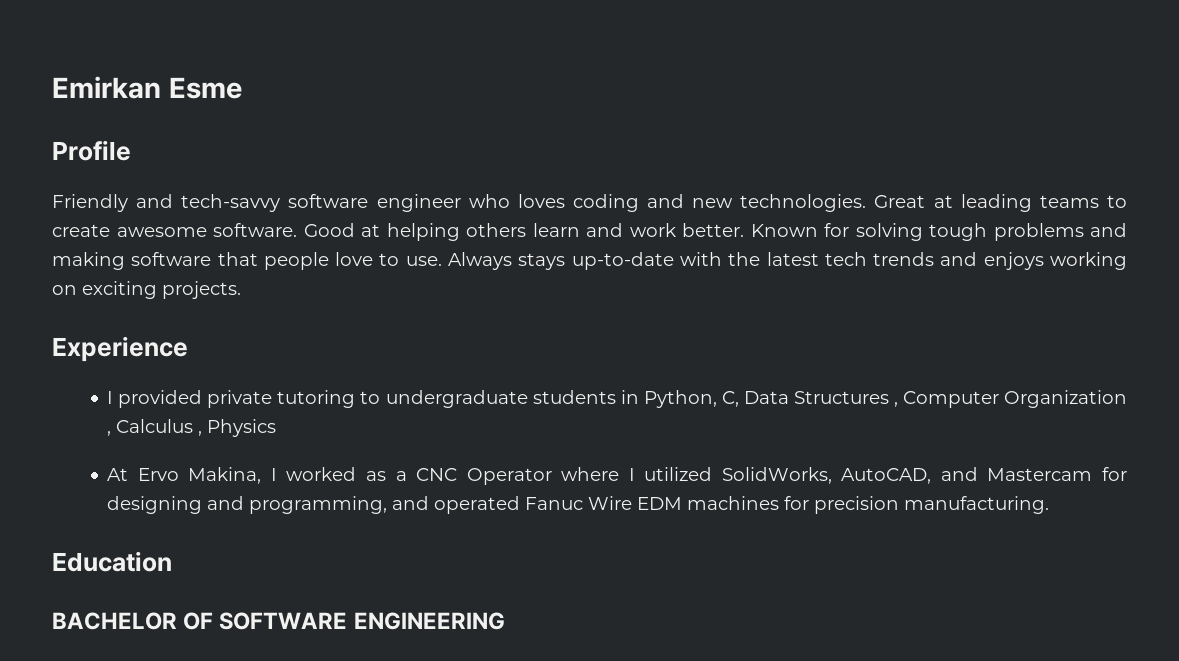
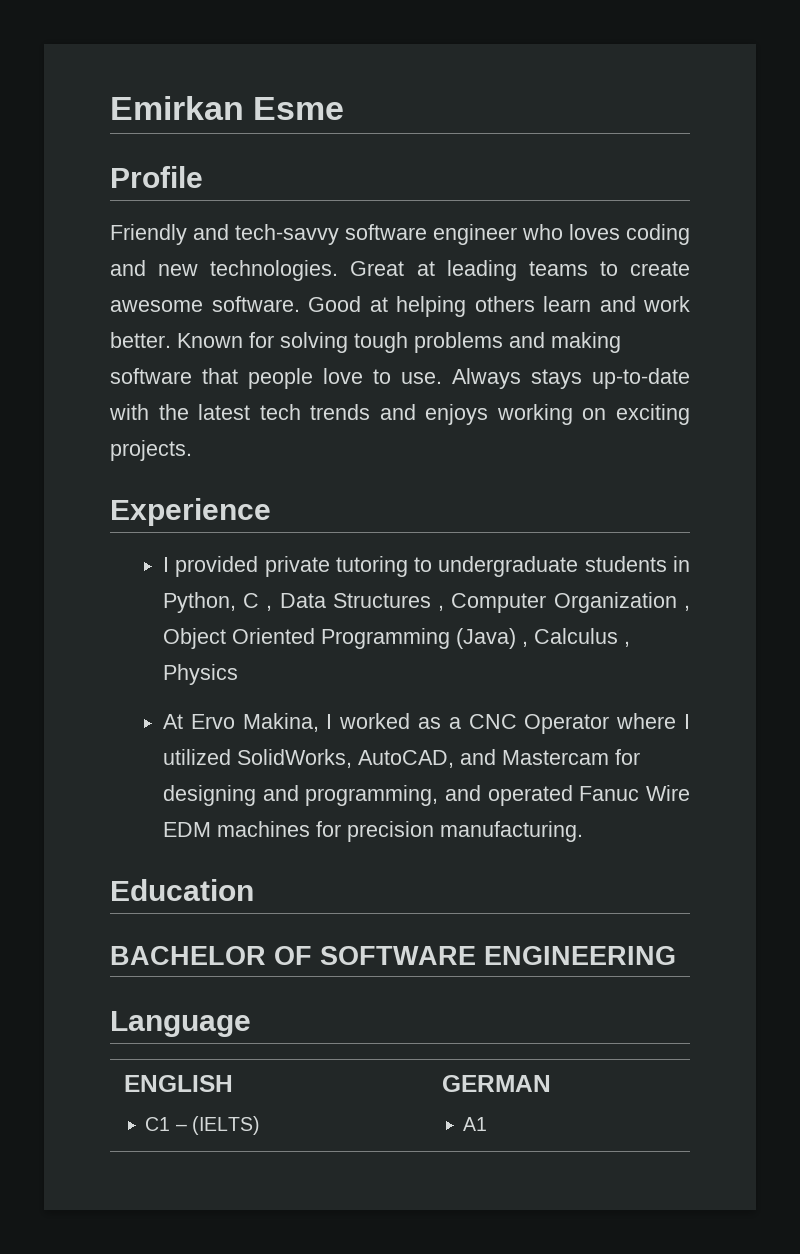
- I provided private tutoring to undergraduate students in Python, C, Data Structures , Computer Organization , Calculus , Physics
+ I provided private tutoring to undergraduate students in Python, C , Data Structures , Computer Organization , Object Oriented Programming (Java) , Calculus , Physics
+ Language
+ ENGLISH
+ C1 – (IELTS) | GERMAN
+ A1

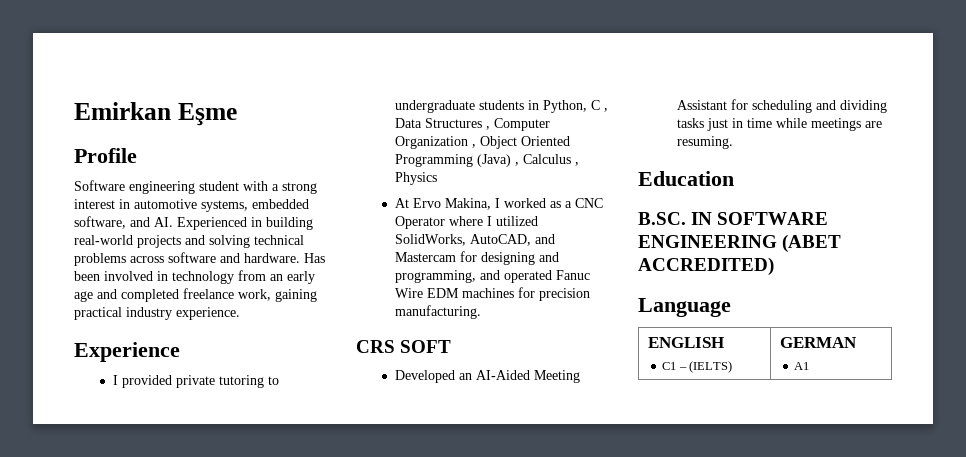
- Emirkan Esme
+ Emirkan Eşme
- Friendly and tech-savvy software engineer who loves coding and new technologies. Great at leading teams to create awesome software. Good at helping others learn and work better. Known for solving tough problems and making software that people love to use. Always stays up-to-date with the latest tech trends and enjoys working on exciting projects.
+ Software engineering student with a strong interest in automotive systems, embedded software, and AI. Experienced in building real-world projects and solving technical problems across software and hardware. Has been involved in technology from an early age and completed freelance work, gaining practical industry experience.
+ CRS SOFT
+ Developed an AI-Aided Meeting Assistant for scheduling and dividing tasks just in time while meetings are resuming.
- BACHELOR OF SOFTWARE ENGINEERING
+ B.SC. IN SOFTWARE ENGINEERING (ABET ACCREDITED)

